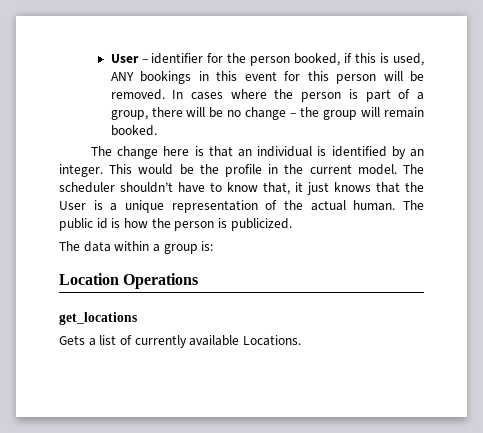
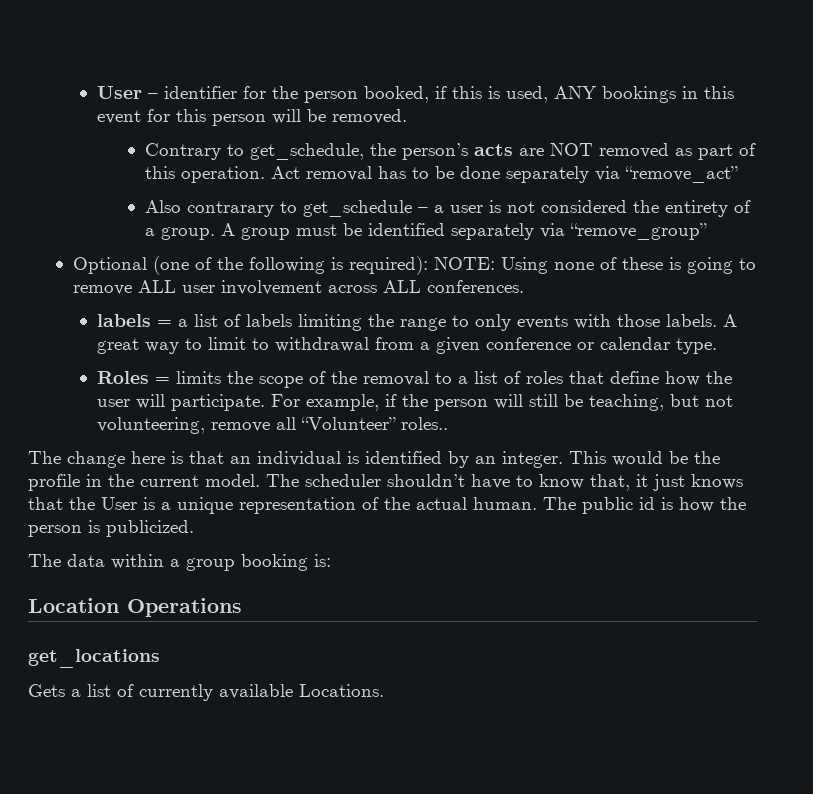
- User – identifier for the person booked, if this is used, ANY bookings in this event for this person will be removed. In cases where the person is part of a group, there will be no change – the group will remain booked.
+ User – identifier for the person booked, if this is used, ANY bookings in this event for this person will be removed.
+ Contrary to get_schedule, the person’s acts are NOT removed as part of this operation. Act removal has to be done separately via “remove_act”
+ Also contrarary to get_schedule – a user is not considered the entirety of a group. A group must be identified separately via “remove_group”
+ Optional (one of the following is required): NOTE: Using none of these is going to remove ALL user involvement across ALL conferences.
+ labels = a list of labels limiting the range to only events with those labels. A great way to limit to withdrawal from a given conference or calendar type.
+ Roles = limits the scope of the removal to a list of roles that define how the user will participate. For example, if the person will still be teaching, but not volunteering, remove all “Volunteer” roles..
- The data within a group is:
+ The data within a group booking is:

